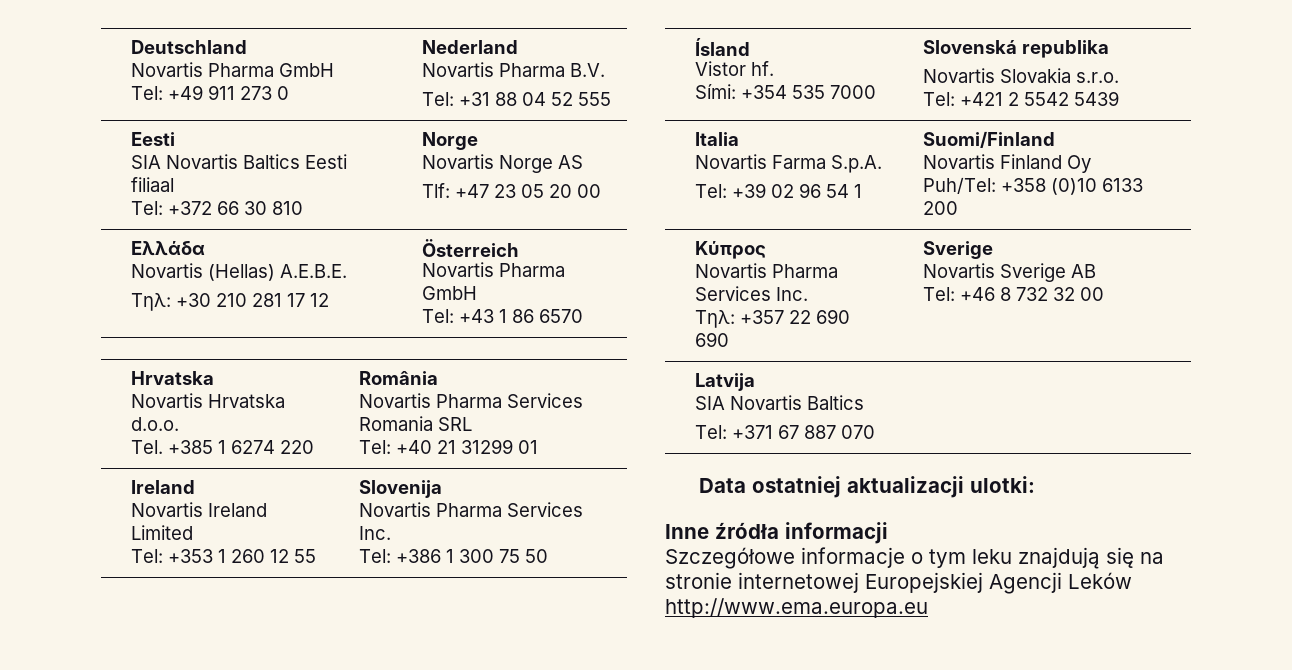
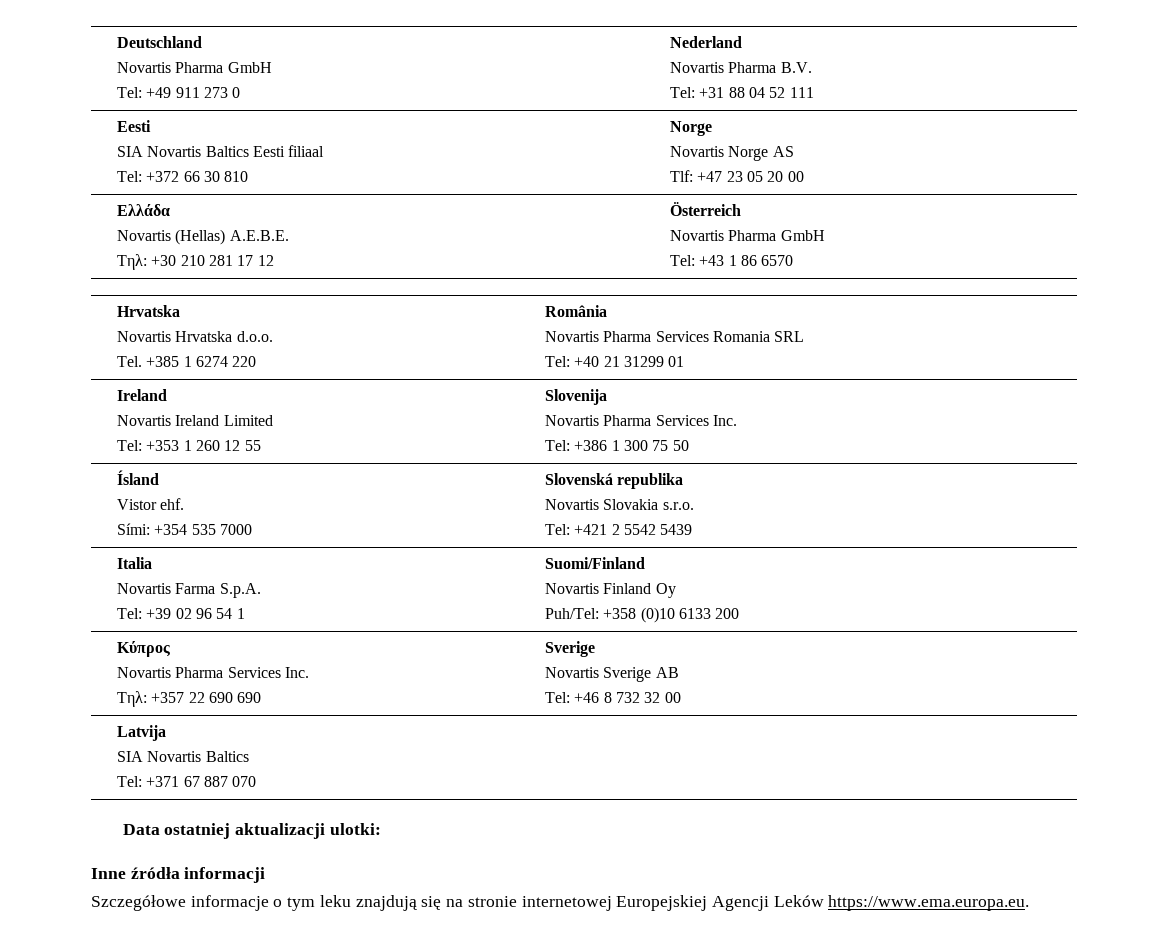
  Deutschland
  Novartis Pharma GmbH
  Tel: +49 911 273 0 | Nederland
  Novartis Pharma B.V.
- Tel: +31 88 04 52 555
+ Tel: +31 88 04 52 111
  Ísland
- Vistor hf.
+ Vistor ehf.
- Szczegółowe informacje o tym leku znajdują się na stronie internetowej Europejskiej Agencji Leków http://www.ema.europa.eu
+ Szczegółowe informacje o tym leku znajdują się na stronie internetowej Europejskiej Agencji Leków https://www.ema.europa.eu.

